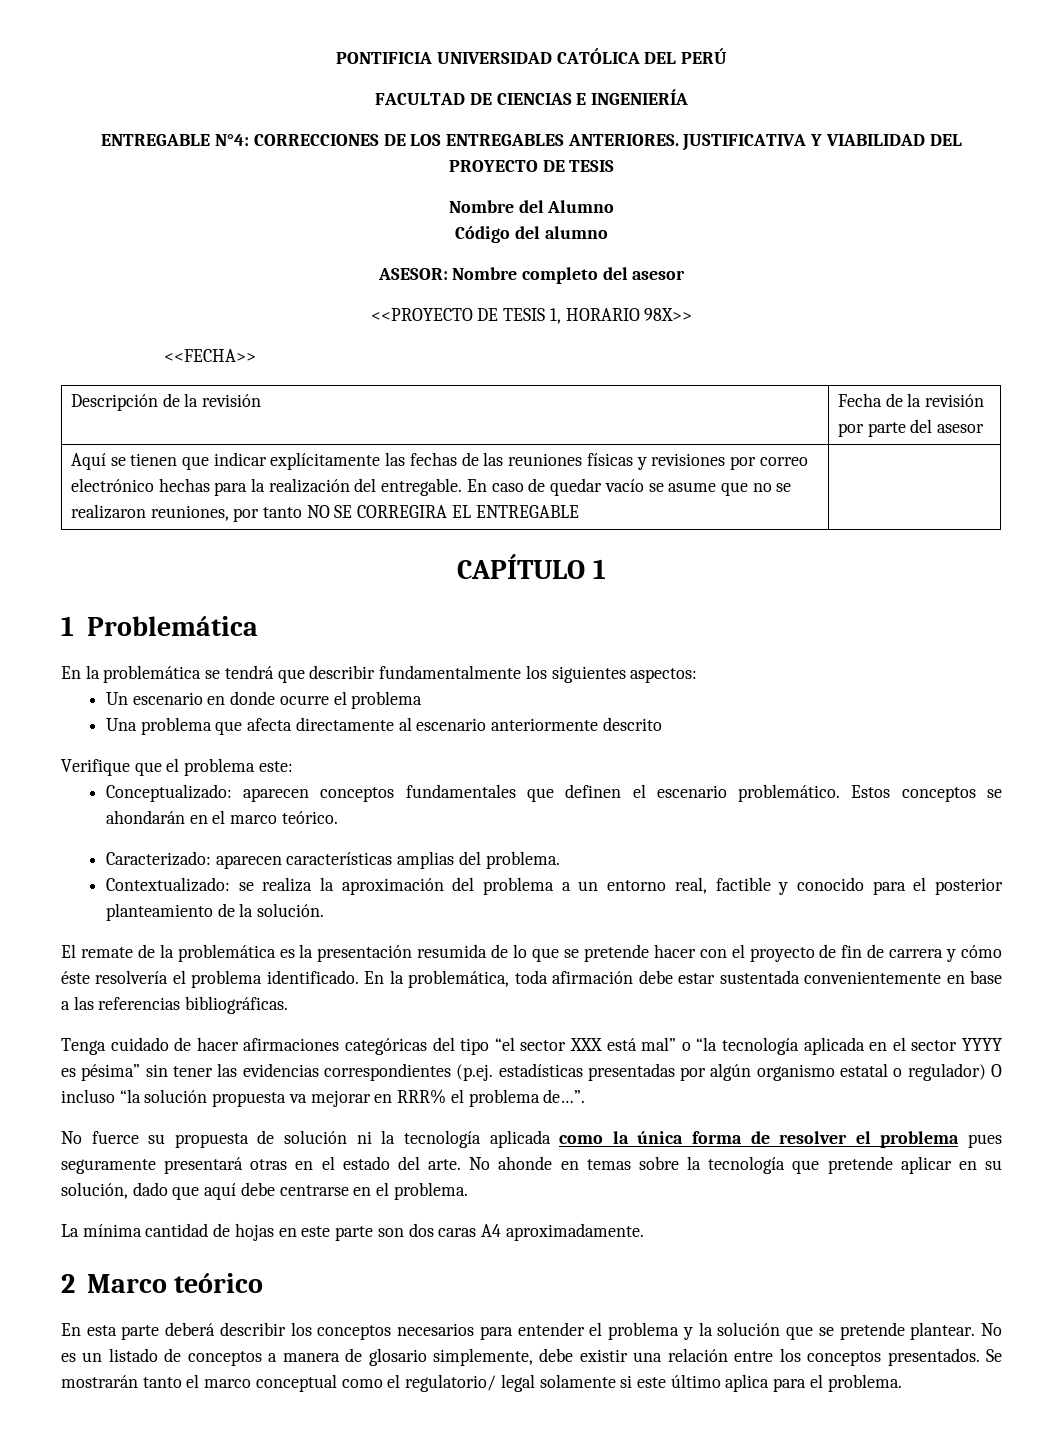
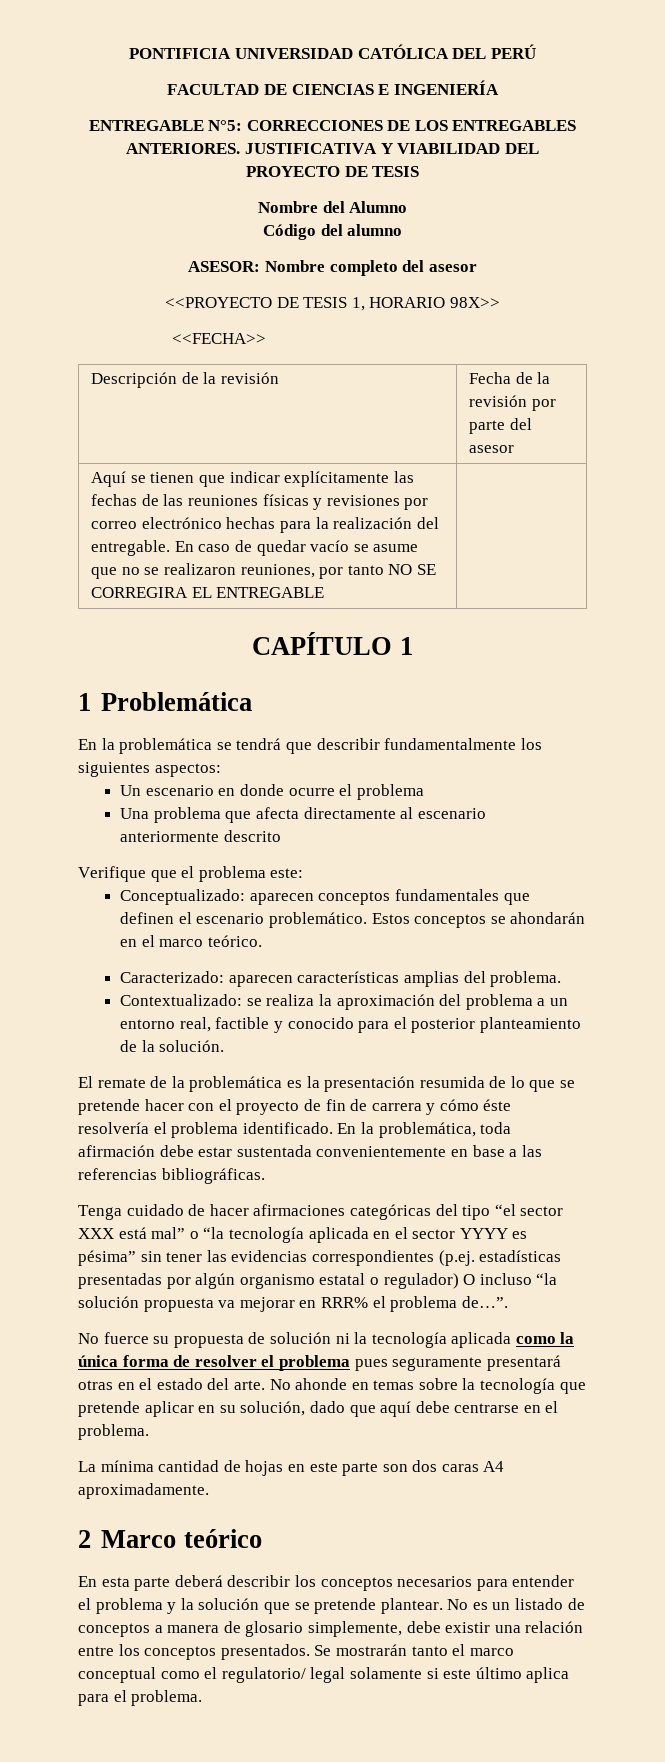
- ENTREGABLE N°4: CORRECCIONES DE LOS ENTREGABLES ANTERIORES.
+ ENTREGABLE N°5: CORRECCIONES DE LOS ENTREGABLES ANTERIORES.

